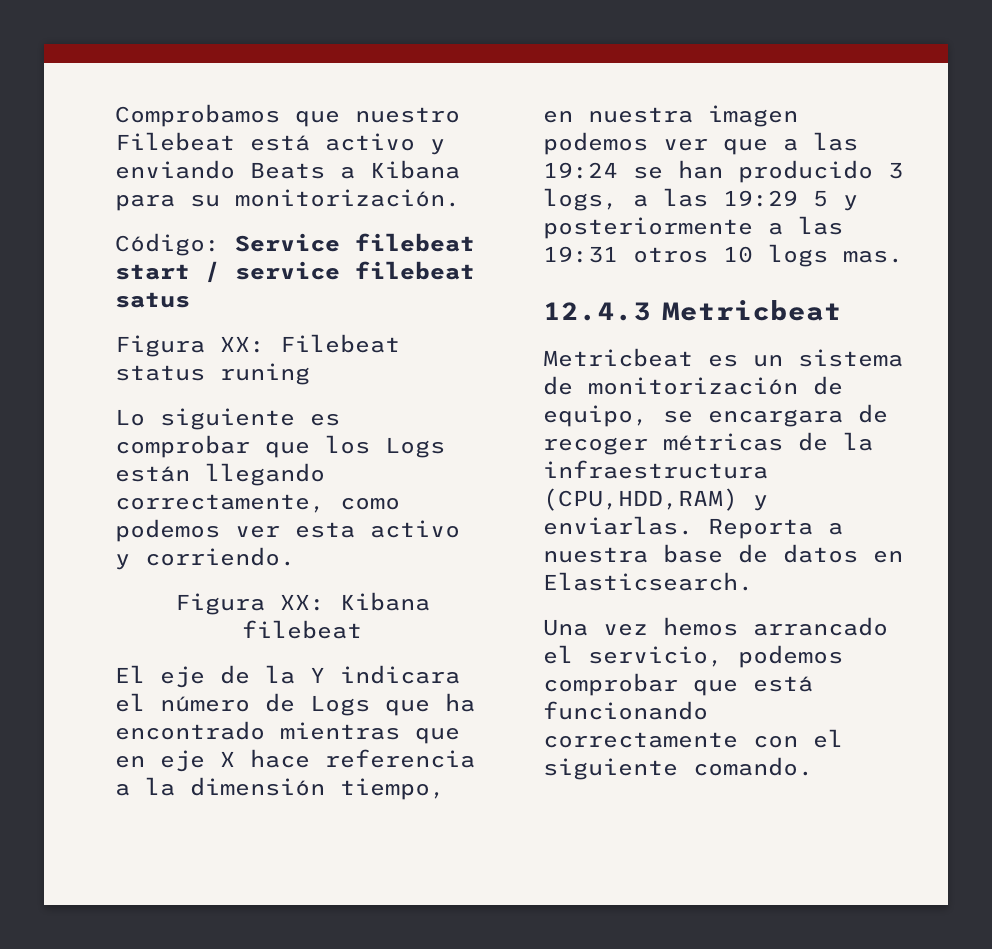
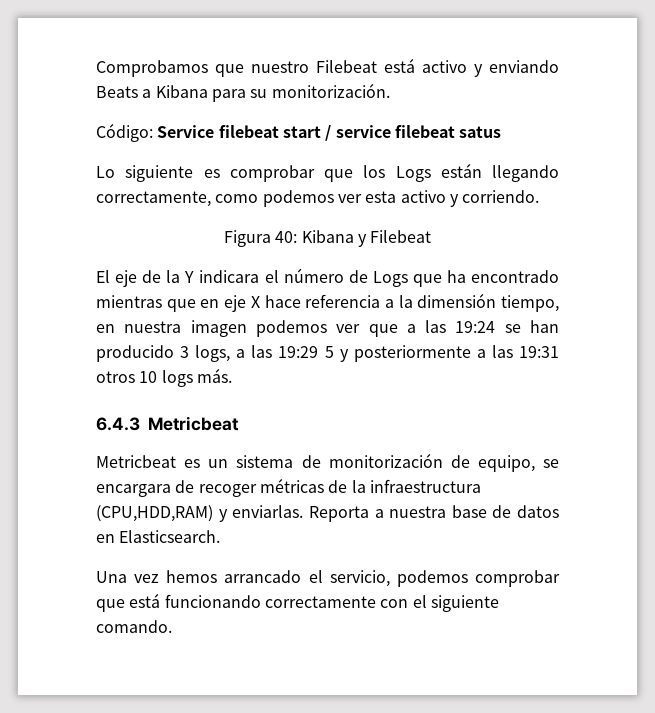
- Figura XX: Filebeat status runing
- Figura XX: Kibana filebeat
+ Figura 40: Kibana y Filebeat
- El eje de la Y indicara el número de Logs que ha encontrado mientras que en eje X hace referencia a la dimensión tiempo, en nuestra imagen podemos ver que a las 19:24 se han producido 3 logs, a las 19:29 5 y posteriormente a las 19:31 otros 10 logs mas.
- 12.4.3 Metricbeat
+ El eje de la Y indicara el número de Logs que ha encontrado mientras que en eje X hace referencia a la dimensión tiempo, en nuestra imagen podemos ver que a las 19:24 se han producido 3 logs, a las 19:29 5 y posteriormente a las 19:31 otros 10 logs más.
+ 6.4.3 Metricbeat

